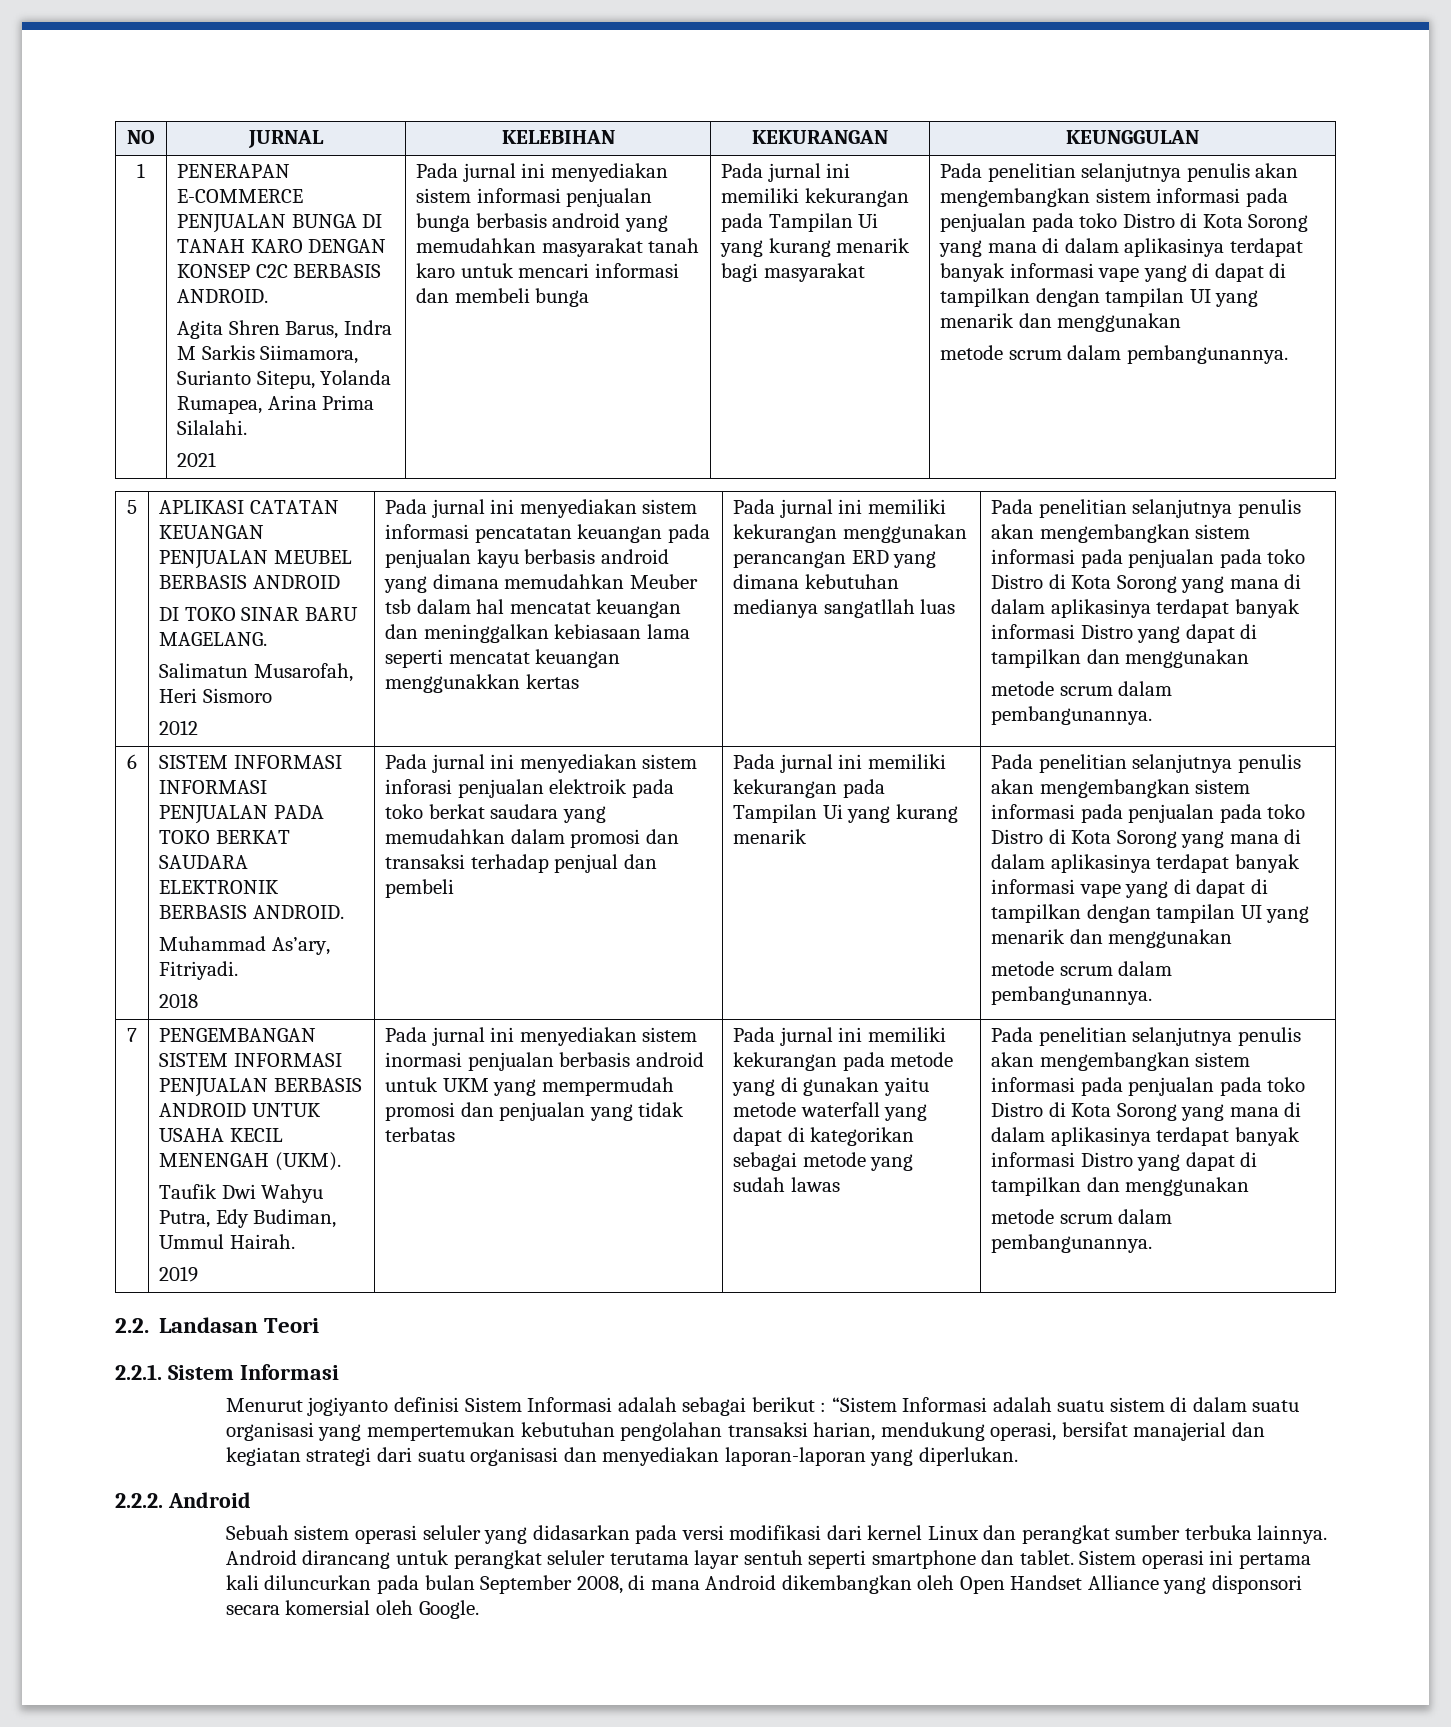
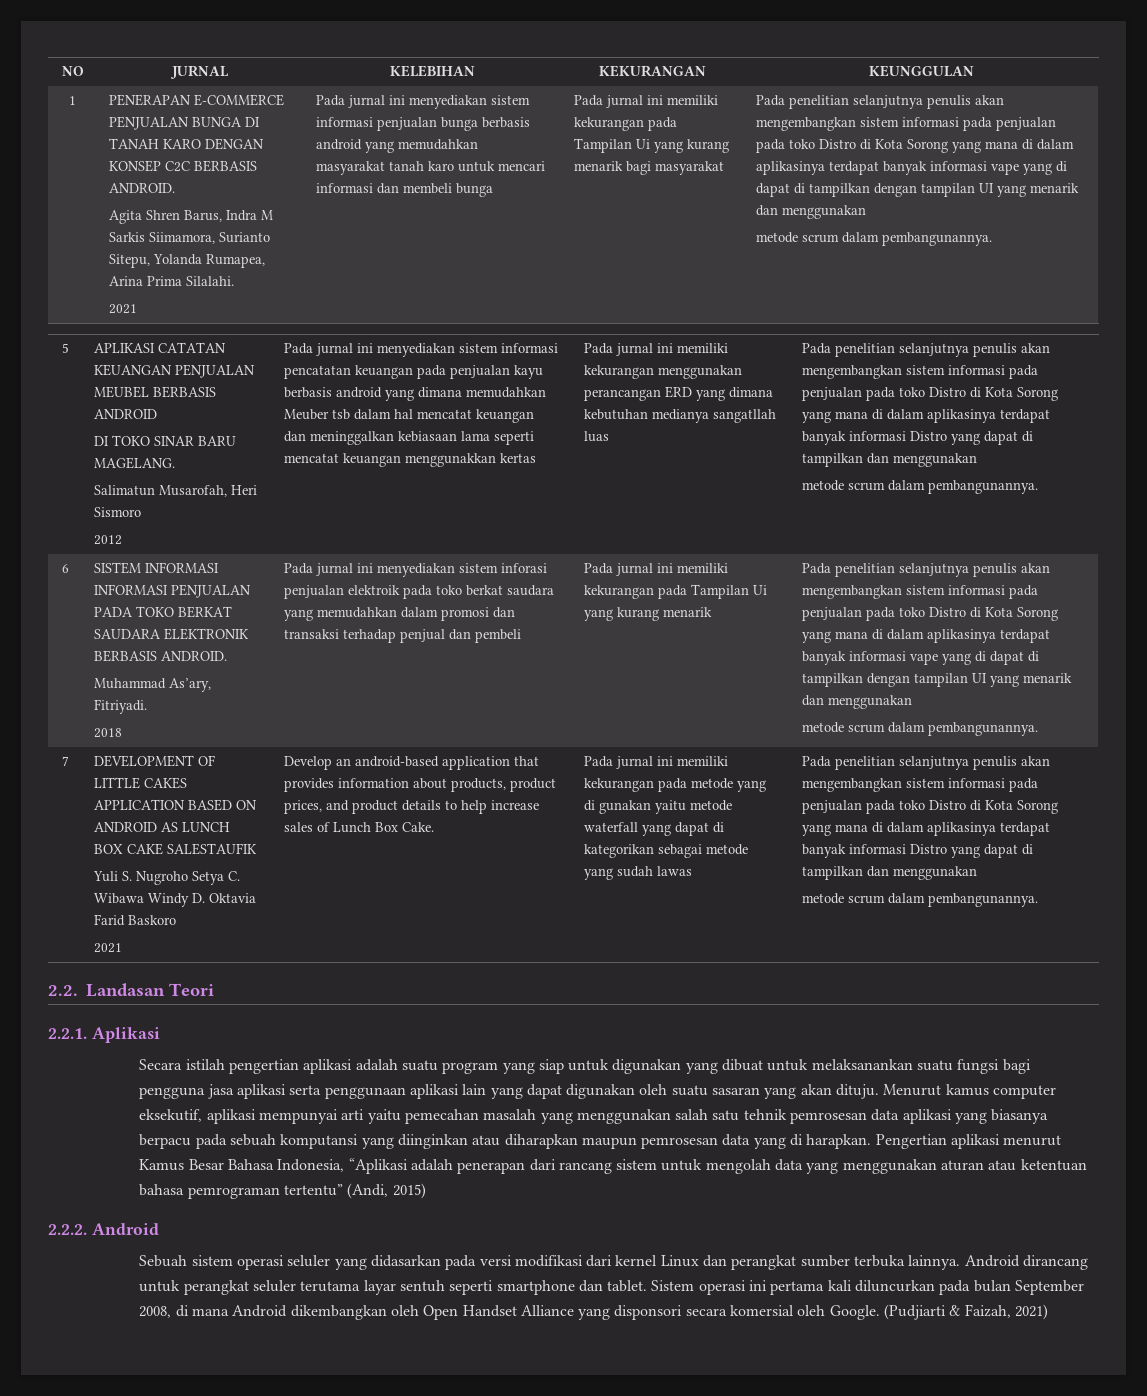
- PENGEMBANGAN SISTEM INFORMASI PENJUALAN BERBASIS ANDROID UNTUK USAHA KECIL MENENGAH (UKM).
- Taufik Dwi Wahyu Putra, Edy Budiman, Ummul Hairah.
- 2019 | Pada jurnal ini menyediakan sistem inormasi penjualan berbasis android untuk UKM yang mempermudah promosi dan penjualan yang tidak terbatas
+ DEVELOPMENT OF LITTLE CAKES APPLICATION BASED ON ANDROID AS LUNCH BOX CAKE SALESTAUFIK
+ Yuli S. Nugroho Setya C. Wibawa Windy D. Oktavia Farid Baskoro
+ 2021 | Develop an android-based application that provides information about products, product prices, and product details to help increase sales of Lunch Box Cake.
- 2.2.1. Sistem Informasi
- Menurut jogiyanto definisi Sistem Informasi adalah sebagai berikut : “Sistem Informasi adalah suatu sistem di dalam suatu organisasi yang mempertemukan kebutuhan pengolahan transaksi harian, mendukung operasi, bersifat manajerial dan kegiatan strategi dari suatu organisasi dan menyediakan laporan-laporan yang diperlukan.
+ 2.2.1. Aplikasi
+ Secara istilah pengertian aplikasi adalah suatu program yang siap untuk digunakan yang dibuat untuk melaksanankan suatu fungsi bagi pengguna jasa aplikasi serta penggunaan aplikasi lain yang dapat digunakan oleh suatu sasaran yang akan dituju. Menurut kamus computer eksekutif, aplikasi mempunyai arti yaitu pemecahan masalah yang menggunakan salah satu tehnik pemrosesan data aplikasi yang biasanya berpacu pada sebuah komputansi yang diinginkan atau diharapkan maupun pemrosesan data yang di harapkan. Pengertian aplikasi menurut Kamus Besar Bahasa Indonesia, “Aplikasi adalah penerapan dari rancang sistem untuk mengolah data yang menggunakan aturan atau ketentuan bahasa pemrograman tertentu” (Andi, 2015)
+ (Pudjiarti & Faizah, 2021)

